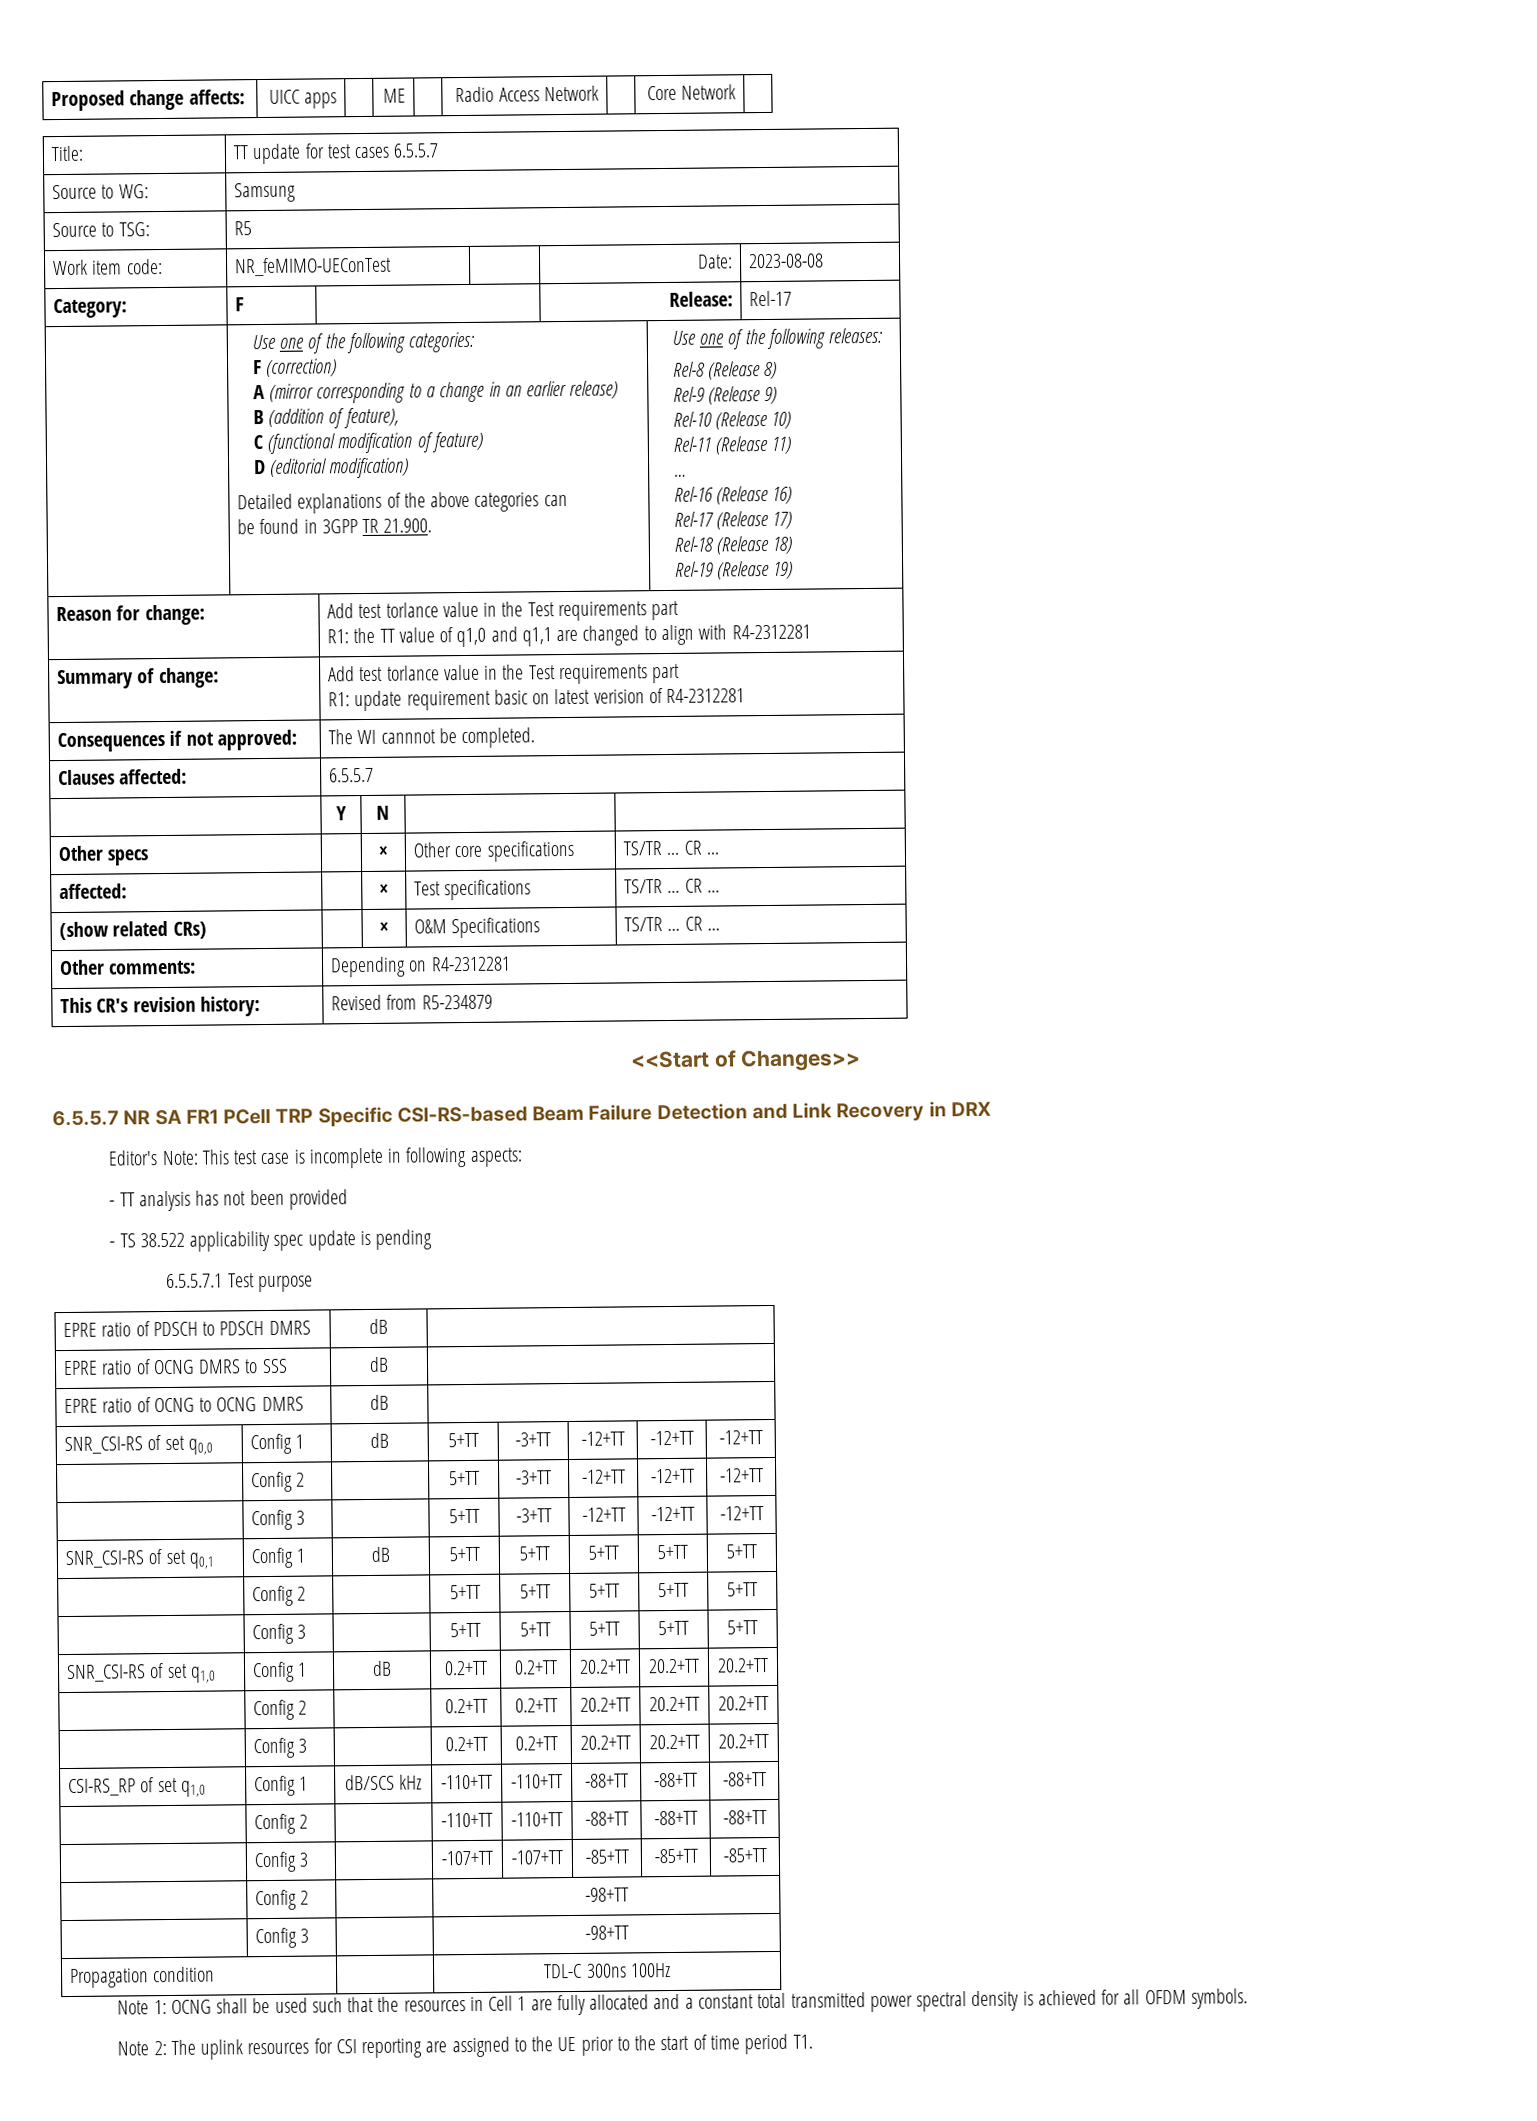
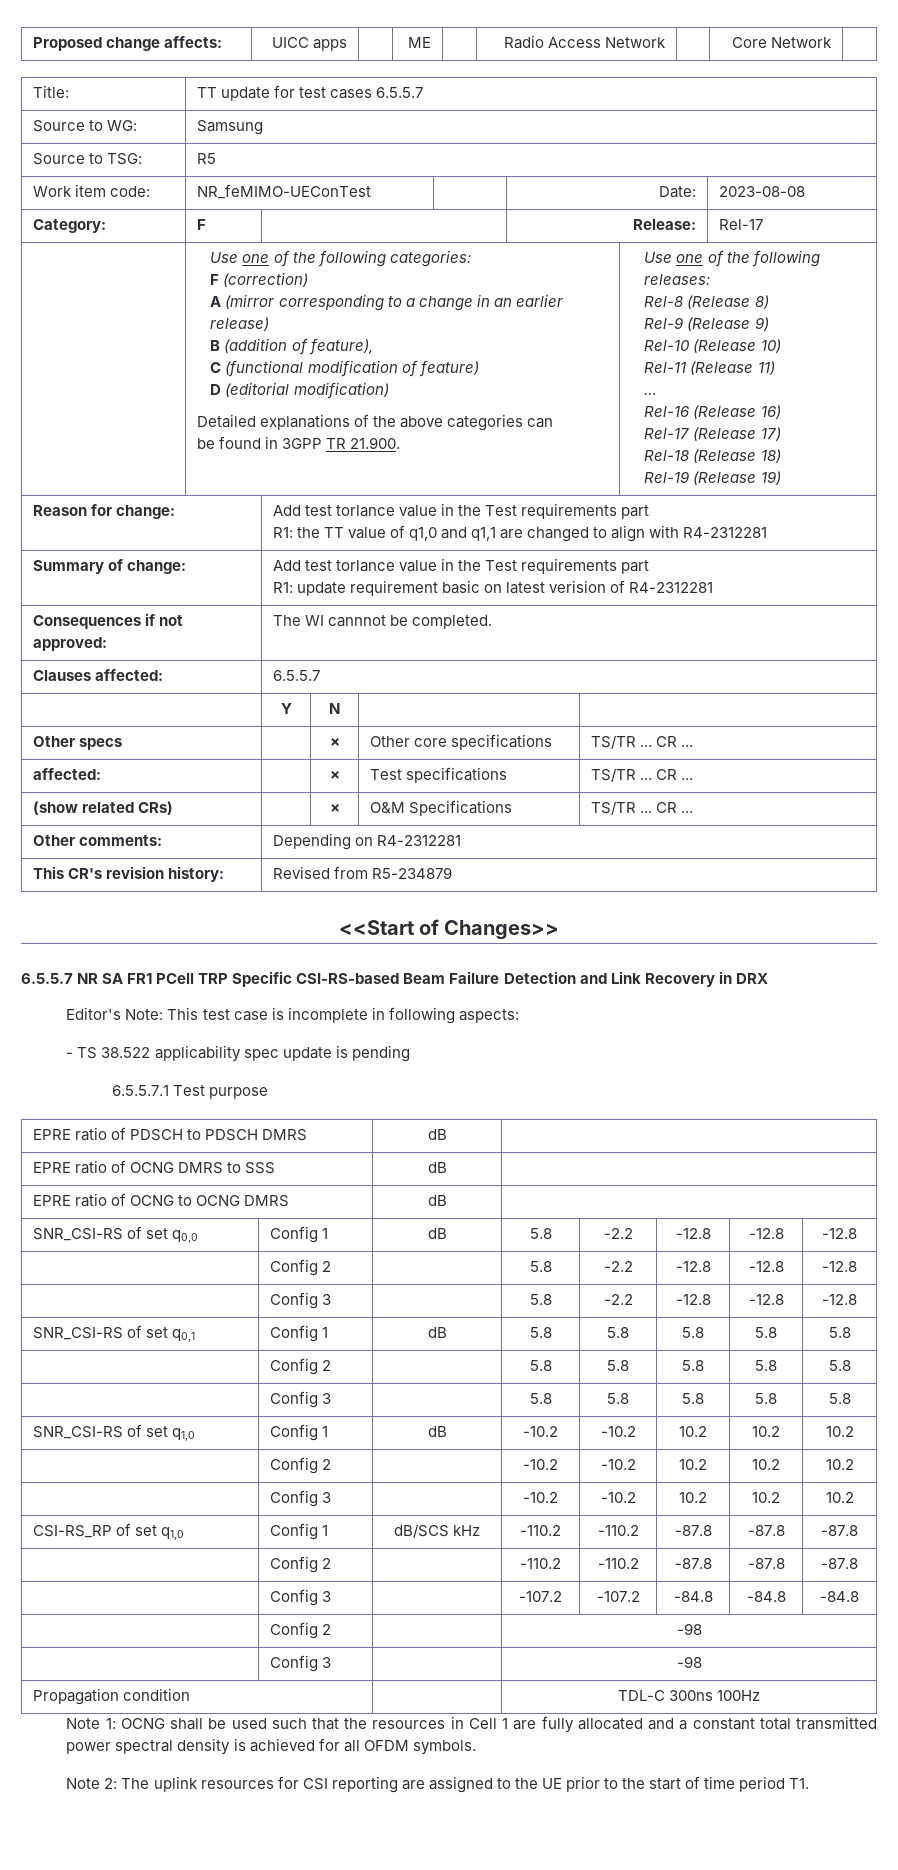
- - TT analysis has not been provided
- SNR_CSI-RS of set q0,0 | Config 1 | dB | 5+TT | -3+TT | -12+TT | -12+TT | -12+TT
- | Config 2 | | 5+TT | -3+TT | -12+TT | -12+TT | -12+TT
- | Config 3 | | 5+TT | -3+TT | -12+TT | -12+TT | -12+TT
+ SNR_CSI-RS of set q0,0 | Config 1 | dB | 5.8 | -2.2 | -12.8 | -12.8 | -12.8
+ | Config 2 | | 5.8 | -2.2 | -12.8 | -12.8 | -12.8
+ | Config 3 | | 5.8 | -2.2 | -12.8 | -12.8 | -12.8
- SNR_CSI-RS of set q0,1 | Config 1 | dB | 5+TT | 5+TT | 5+TT | 5+TT | 5+TT
- | Config 2 | | 5+TT | 5+TT | 5+TT | 5+TT | 5+TT
- | Config 3 | | 5+TT | 5+TT | 5+TT | 5+TT | 5+TT
+ SNR_CSI-RS of set q0,1 | Config 1 | dB | 5.8 | 5.8 | 5.8 | 5.8 | 5.8
+ | Config 2 | | 5.8 | 5.8 | 5.8 | 5.8 | 5.8
+ | Config 3 | | 5.8 | 5.8 | 5.8 | 5.8 | 5.8
- SNR_CSI-RS of set q1,0 | Config 1 | dB | 0.2+TT | 0.2+TT | 20.2+TT | 20.2+TT | 20.2+TT
- | Config 2 | | 0.2+TT | 0.2+TT | 20.2+TT | 20.2+TT | 20.2+TT
- | Config 3 | | 0.2+TT | 0.2+TT | 20.2+TT | 20.2+TT | 20.2+TT
+ SNR_CSI-RS of set q1,0 | Config 1 | dB | -10.2 | -10.2 | 10.2 | 10.2 | 10.2
+ | Config 2 | | -10.2 | -10.2 | 10.2 | 10.2 | 10.2
+ | Config 3 | | -10.2 | -10.2 | 10.2 | 10.2 | 10.2
- CSI-RS_RP of set q1,0 | Config 1 | dB/SCS kHz | -110+TT | -110+TT | -88+TT | -88+TT | -88+TT
- | Config 2 | | -110+TT | -110+TT | -88+TT | -88+TT | -88+TT
- | Config 3 | | -107+TT | -107+TT | -85+TT | -85+TT | -85+TT
- | Config 2 | | -98+TT
- | Config 3 | | -98+TT
+ CSI-RS_RP of set q1,0 | Config 1 | dB/SCS kHz | -110.2 | -110.2 | -87.8 | -87.8 | -87.8
+ | Config 2 | | -110.2 | -110.2 | -87.8 | -87.8 | -87.8
+ | Config 3 | | -107.2 | -107.2 | -84.8 | -84.8 | -84.8
+ | Config 2 | | -98
+ | Config 3 | | -98

